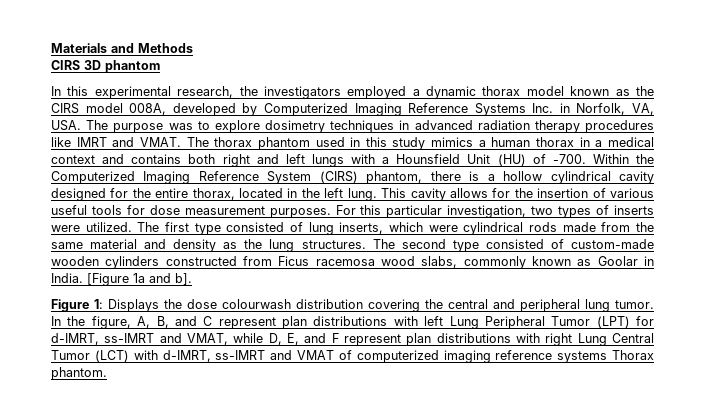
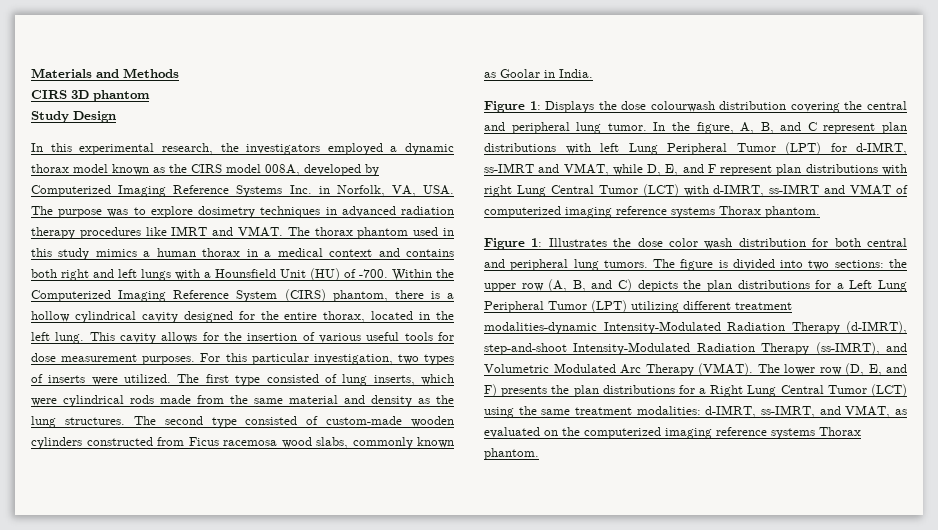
+ Study Design
- [Figure 1a and b].
+ Figure 1: Illustrates the dose color wash distribution for both central and peripheral lung tumors. The figure is divided into two sections: the upper row (A, B, and C) depicts the plan distributions for a Left Lung Peripheral Tumor (LPT) utilizing different treatment modalities-dynamic Intensity-Modulated Radiation Therapy (d-IMRT), step-and-shoot Intensity-Modulated Radiation Therapy (ss-IMRT), and Volumetric Modulated Arc Therapy (VMAT). The lower row (D, E, and F) presents the plan distributions for a Right Lung Central Tumor (LCT) using the same treatment modalities: d-IMRT, ss-IMRT, and VMAT, as evaluated on the computerized imaging reference systems Thorax phantom.

